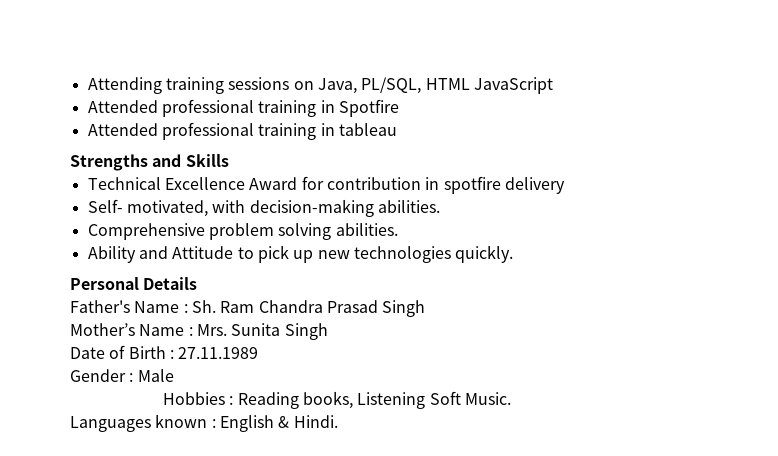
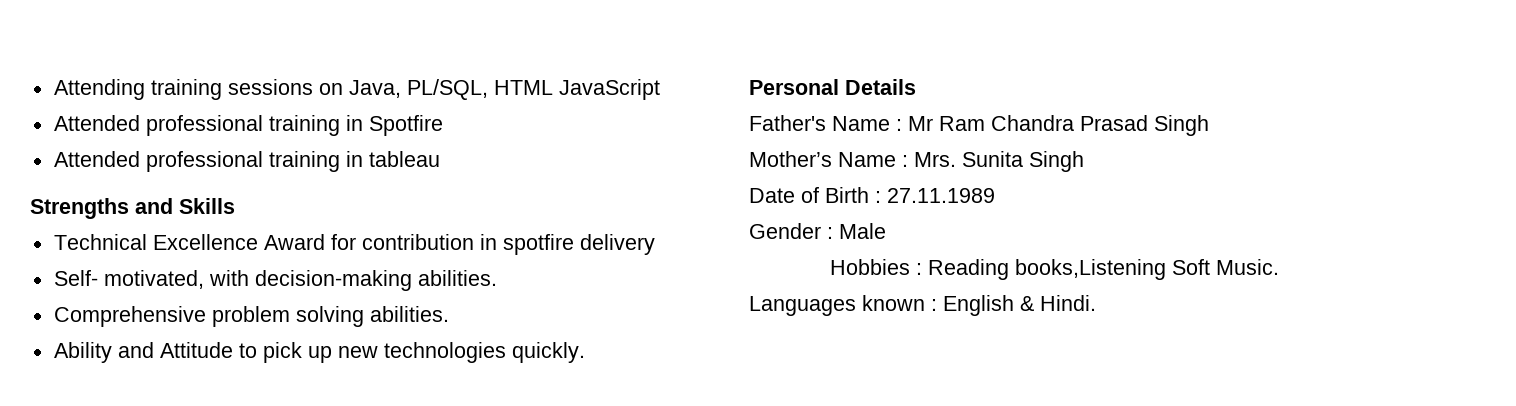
- Father's Name : Sh. Ram Chandra Prasad Singh
+ Father's Name : Mr Ram Chandra Prasad Singh
- Hobbies : Reading books, Listening Soft Music.
+ Hobbies : Reading books,Listening Soft Music.

